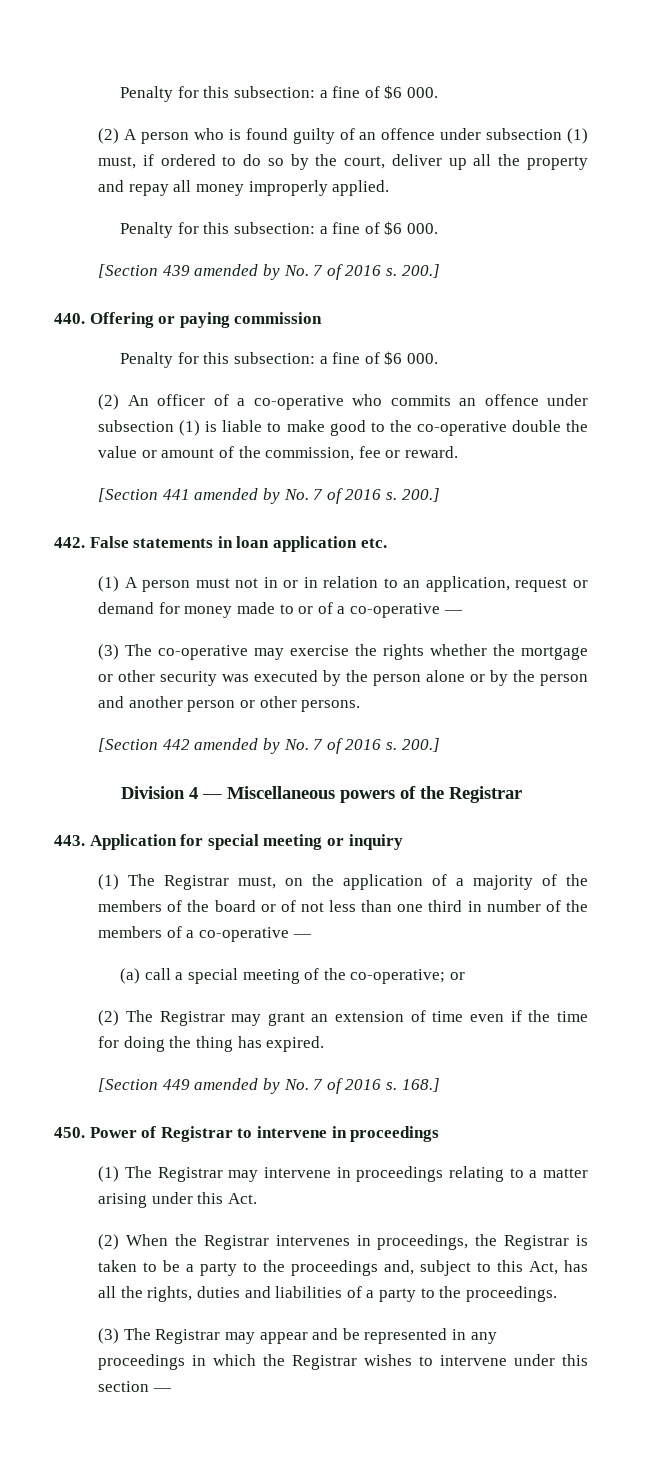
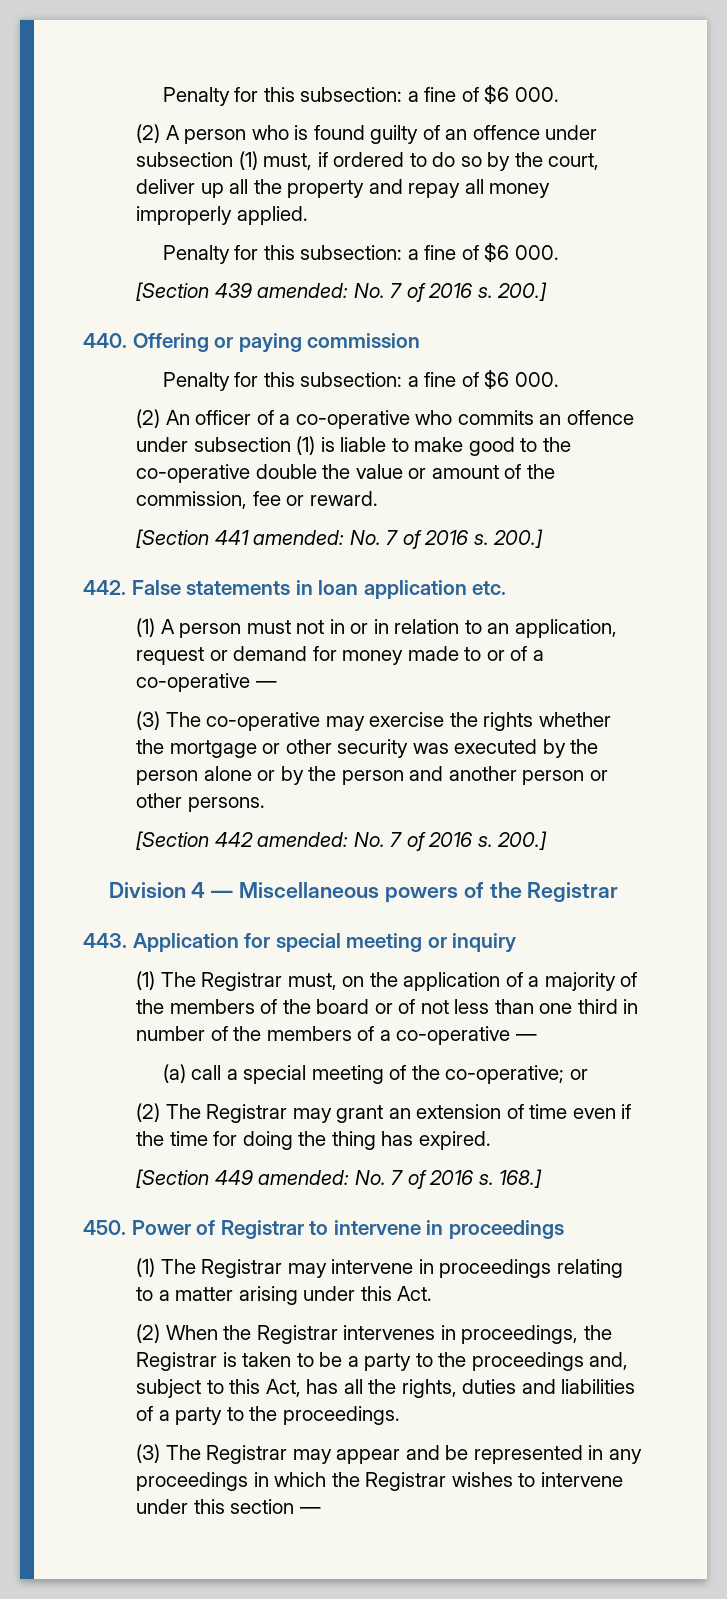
- [Section 439 amended by No. 7 of 2016 s.
+ [Section 439 amended: No. 7 of 2016 s.
- [Section 441 amended by No. 7 of 2016 s.
+ [Section 441 amended: No. 7 of 2016 s.
- [Section 442 amended by No. 7 of 2016 s.
+ [Section 442 amended: No. 7 of 2016 s.
- [Section 449 amended by No. 7 of 2016 s.
+ [Section 449 amended: No. 7 of 2016 s.

